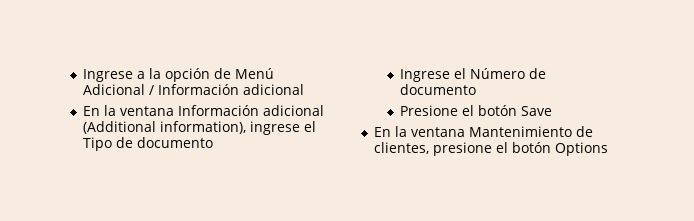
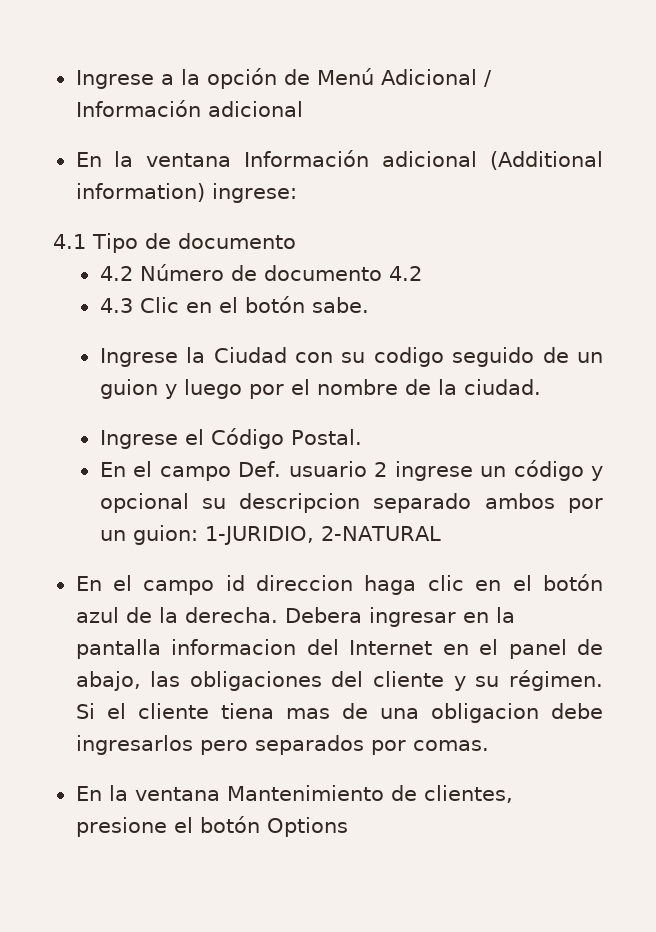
- En la ventana Información adicional (Additional information), ingrese el Tipo de documento
+ En la ventana Información adicional (Additional information) ingrese:
+ 4.1 Tipo de documento
- Ingrese el Número de documento
- Presione el botón Save
+ 4.2 Número de documento 4.2
+ 4.3 Clic en el botón sabe.
+ Ingrese la Ciudad con su codigo seguido de un guion y luego por el nombre de la ciudad.
+ Ingrese el Código Postal.
+ En el campo Def. usuario 2 ingrese un código y opcional su descripcion separado ambos por un guion: 1-JURIDIO, 2-NATURAL
+ En el campo id direccion haga clic en el botón azul de la derecha. Debera ingresar en la pantalla informacion del Internet en el panel de abajo, las obligaciones del cliente y su régimen. Si el cliente tiena mas de una obligacion debe ingresarlos pero separados por comas.

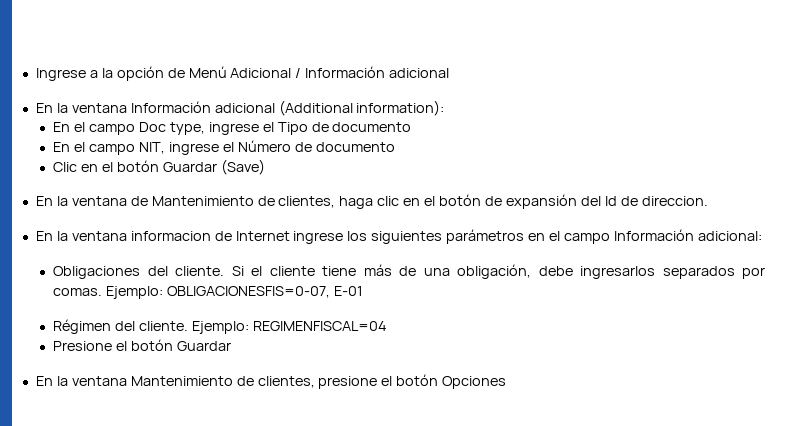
- En la ventana Información adicional (Additional information) ingrese:
- 4.1 Tipo de documento
- 4.2 Número de documento 4.2
- 4.3 Clic en el botón sabe.
- Ingrese la Ciudad con su codigo seguido de un guion y luego por el nombre de la ciudad.
- Ingrese el Código Postal.
- En el campo Def. usuario 2 ingrese un código y opcional su descripcion separado ambos por un guion: 1-JURIDIO, 2-NATURAL
- En el campo id direccion haga clic en el botón azul de la derecha. Debera ingresar en la pantalla informacion del Internet en el panel de abajo, las obligaciones del cliente y su régimen.
+ En la ventana Información adicional (Additional information):
+ En el campo Doc type, ingrese el Tipo de documento
+ En el campo NIT, ingrese el Número de documento
+ Clic en el botón Guardar (Save)
+ En la ventana de Mantenimiento de clientes, haga clic en el botón de expansión del Id de direccion.
+ En la ventana informacion de Internet ingrese los siguientes parámetros en el campo Información adicional:
+ Obligaciones del cliente.
- Si el cliente tiena mas de una obligacion debe ingresarlos pero separados por comas.
+ Si el cliente tiene más de una obligación, debe ingresarlos separados por comas. Ejemplo: OBLIGACIONESFIS=0-07, E-01
+ Régimen del cliente. Ejemplo: REGIMENFISCAL=04
+ Presione el botón Guardar
- En la ventana Mantenimiento de clientes, presione el botón Options
+ En la ventana Mantenimiento de clientes, presione el botón Opciones

